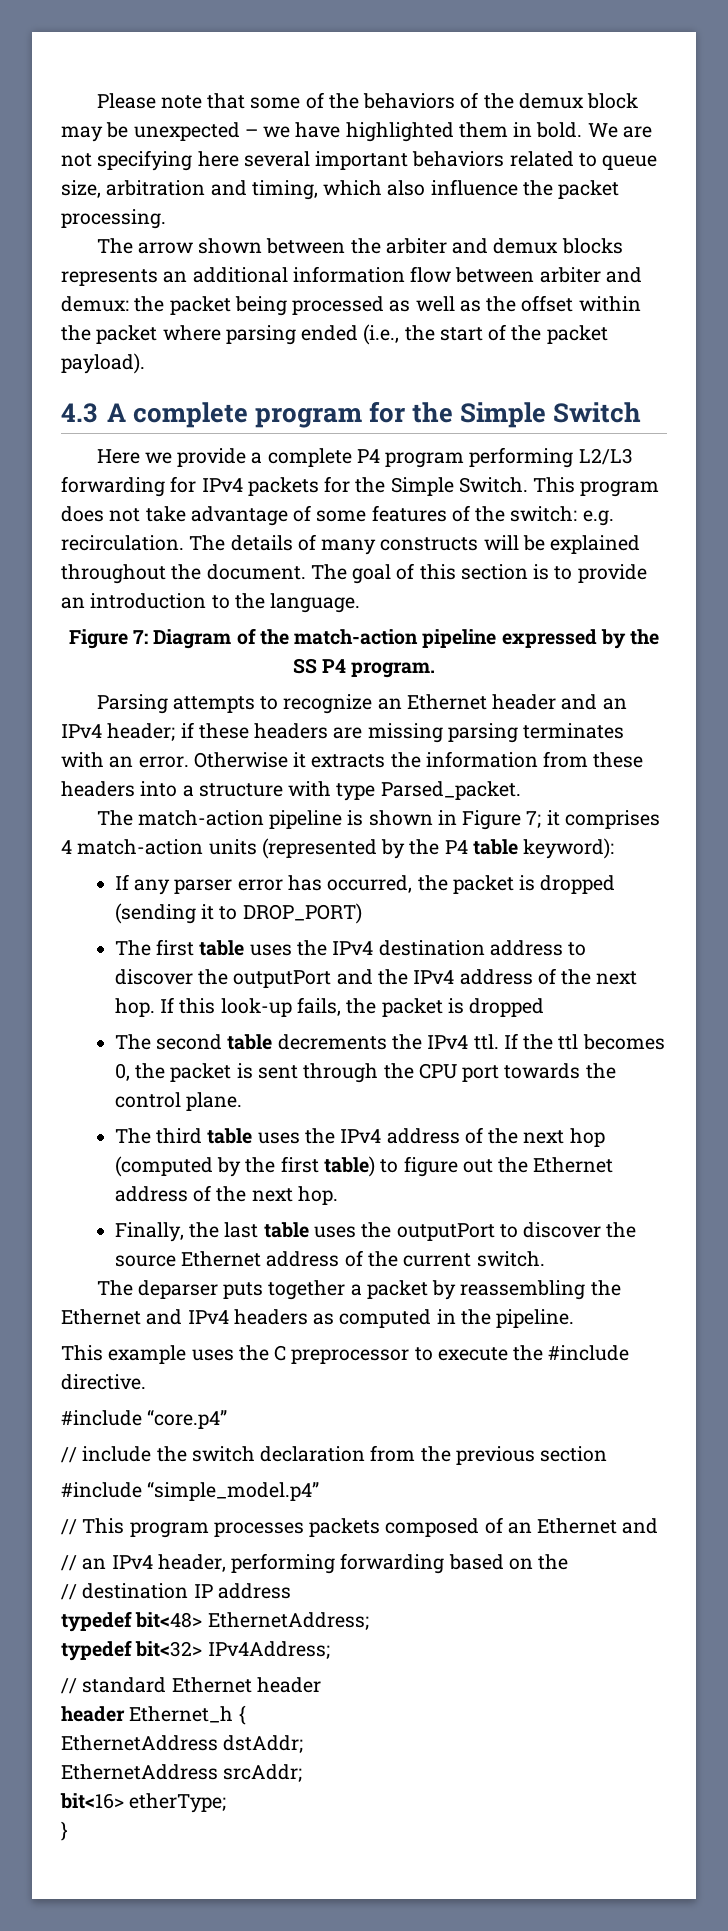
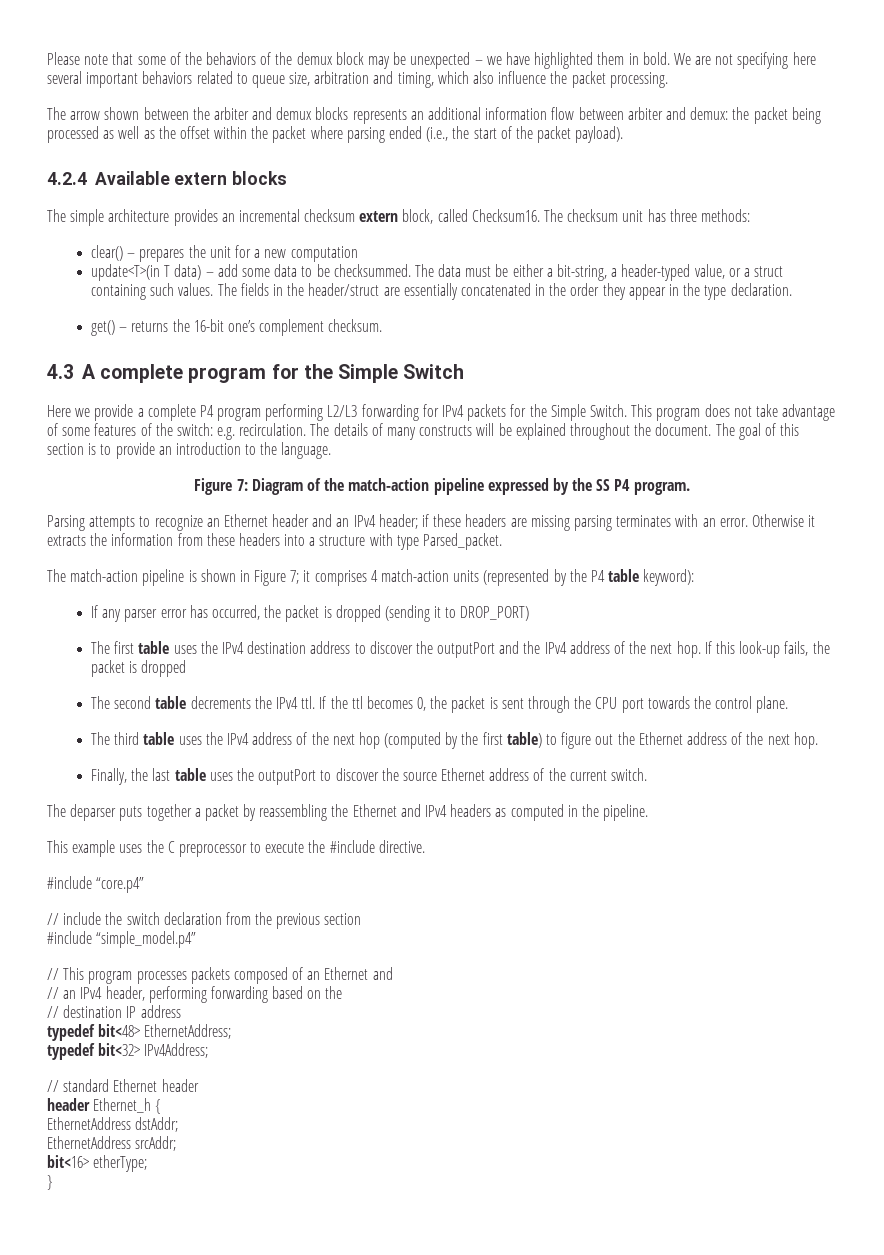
+ 4.2.4 Available extern blocks
+ The simple architecture provides an incremental checksum extern block, called Checksum16. The checksum unit has three methods:
+ clear() – prepares the unit for a new computation
+ update<T>(in T data) – add some data to be checksummed. The data must be either a bit-string, a header-typed value, or a struct containing such values. The fields in the header/struct are essentially concatenated in the order they appear in the type declaration.
+ get() – returns the 16-bit one’s complement checksum.

